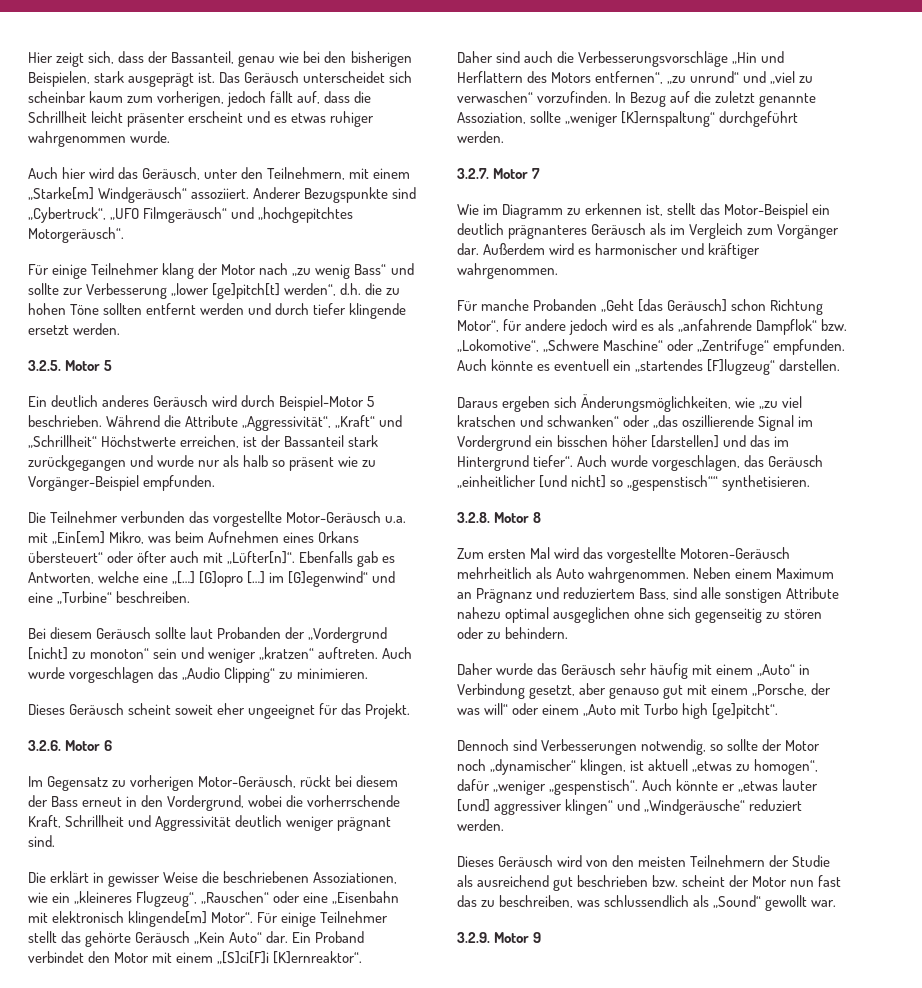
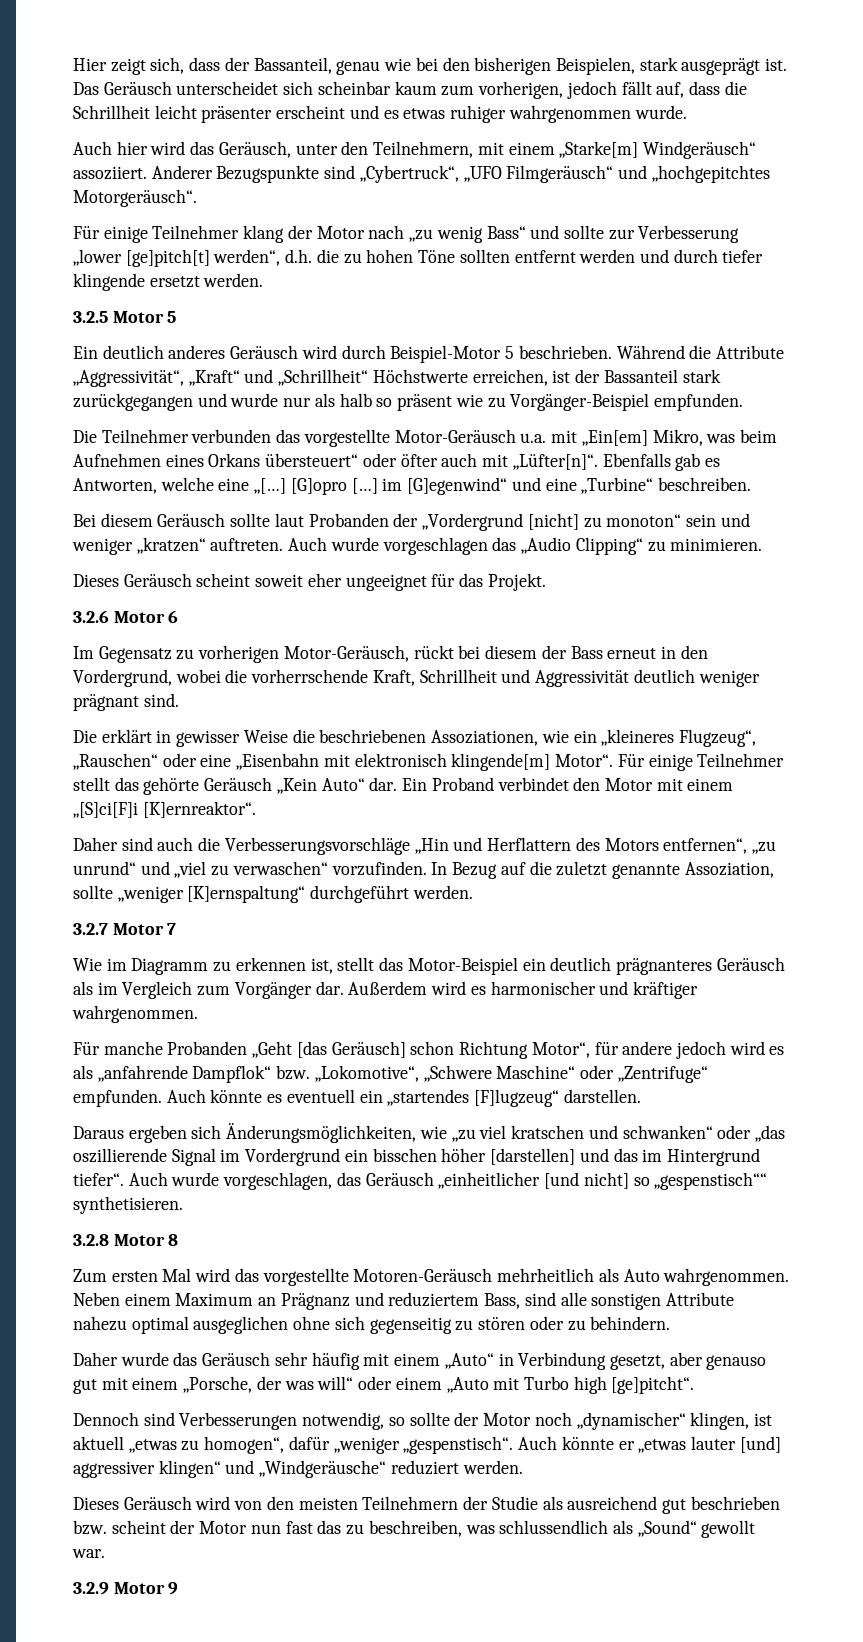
- 3.2.5. Motor 5
+ 3.2.5 Motor 5
- 3.2.6. Motor 6
+ 3.2.6 Motor 6
- 3.2.7. Motor 7
+ 3.2.7 Motor 7
- 3.2.8. Motor 8
+ 3.2.8 Motor 8
- 3.2.9. Motor 9
+ 3.2.9 Motor 9

